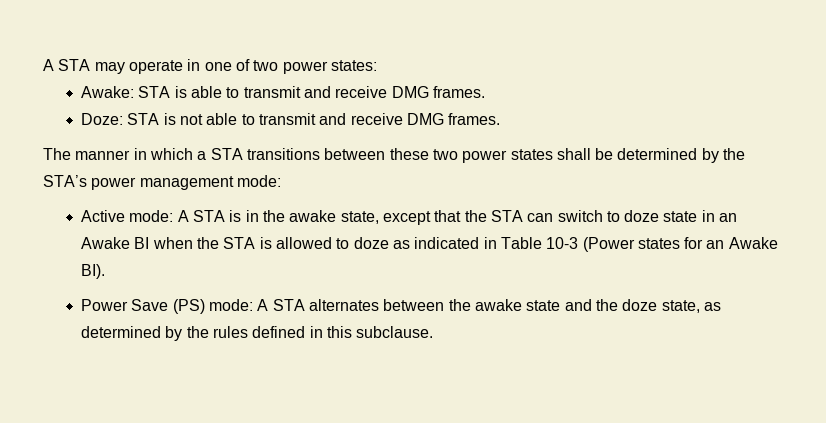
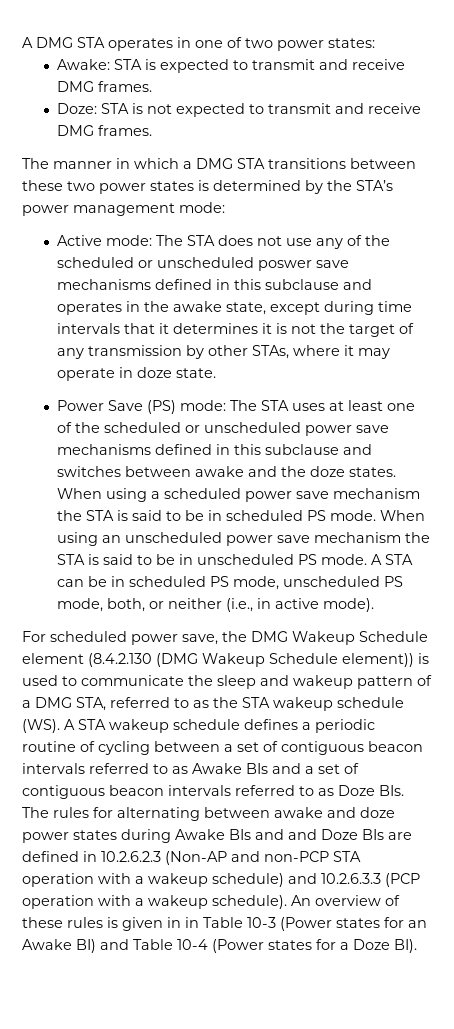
- A STA may operate in one of two power states:
+ A DMG STA operates in one of two power states:
- Awake: STA is able to transmit and receive DMG frames.
+ Awake: STA is expected to transmit and receive DMG frames.
- Doze: STA is not able to transmit and receive DMG frames.
+ Doze: STA is not expected to transmit and receive DMG frames.
- The manner in which a STA transitions between these two power states shall be determined by the STA’s power management mode:
+ The manner in which a DMG STA transitions between these two power states is determined by the STA’s power management mode:
- Active mode: A STA is in the awake state, except that the STA can switch to doze state in an Awake BI when the STA is allowed to doze as indicated in Table 10-3 (Power states for an Awake BI).
- Power Save (PS) mode: A STA alternates between the awake state and the doze state, as determined by the rules defined in this subclause.
+ Active mode: The STA does not use any of the scheduled or unscheduled poswer save mechanisms defined in this subclause and operates in the awake state, except during time intervals that it determines it is not the target of any transmission by other STAs, where it may operate in doze state.
+ Power Save (PS) mode: The STA uses at least one of the scheduled or unscheduled power save mechanisms defined in this subclause and switches between awake and the doze states. When using a scheduled power save mechanism the STA is said to be in scheduled PS mode. When using an unscheduled power save mechanism the STA is said to be in unscheduled PS mode. A STA can be in scheduled PS mode, unscheduled PS mode, both, or neither (i.e., in active mode).
+ For scheduled power save, the DMG Wakeup Schedule element (8.4.2.130 (DMG Wakeup Schedule element)) is used to communicate the sleep and wakeup pattern of a DMG STA, referred to as the STA wakeup schedule (WS). A STA wakeup schedule defines a periodic routine of cycling between a set of contiguous beacon intervals referred to as Awake BIs and a set of contiguous beacon intervals referred to as Doze BIs. The rules for alternating between awake and doze power states during Awake BIs and and Doze BIs are defined in 10.2.6.2.3 (Non-AP and non-PCP STA operation with a wakeup schedule) and 10.2.6.3.3 (PCP operation with a wakeup schedule). An overview of these rules is given in in Table 10-3 (Power states for an Awake BI) and Table 10-4 (Power states for a Doze BI).

